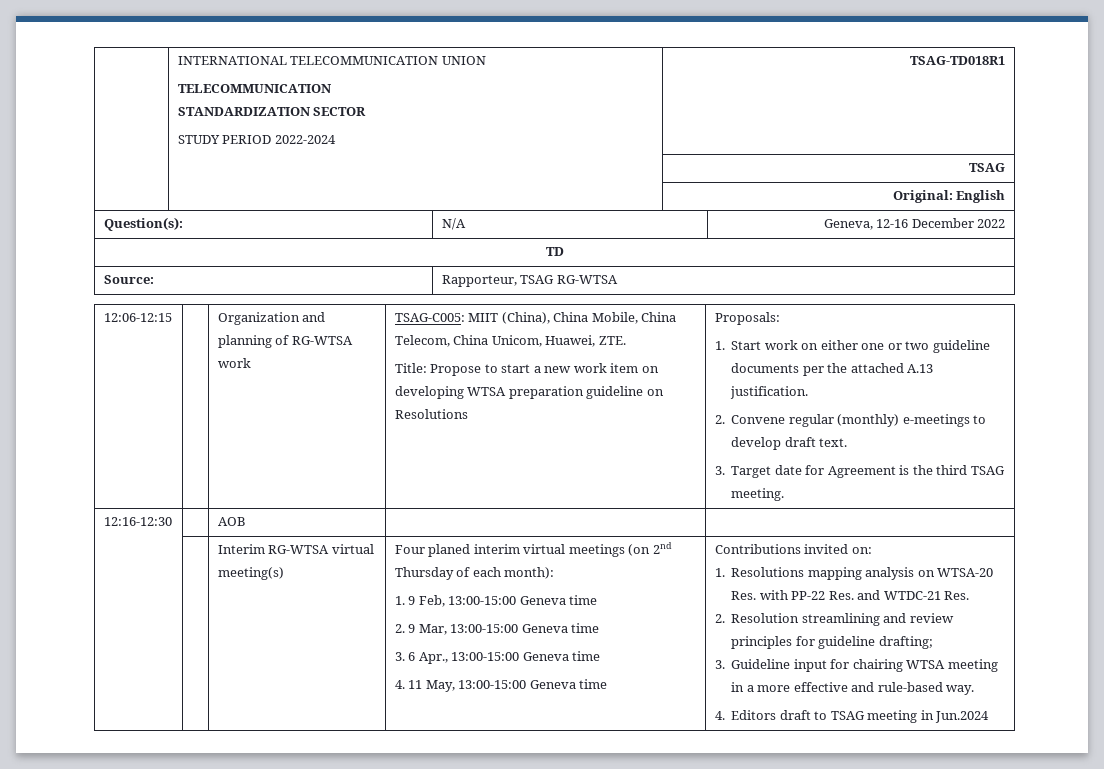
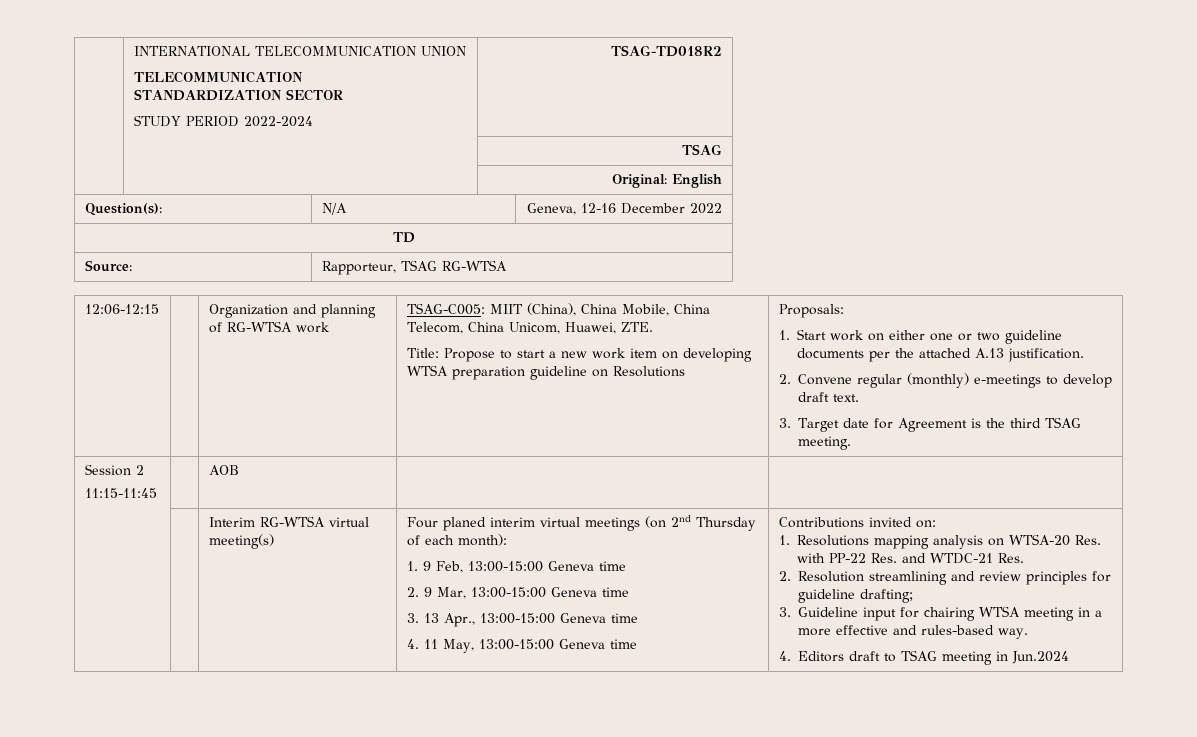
  | INTERNATIONAL TELECOMMUNICATION UNION
  TELECOMMUNICATION
  STANDARDIZATION SECTOR
- STUDY PERIOD 2022-2024 | TSAG-TD018R1
+ STUDY PERIOD 2022-2024 | TSAG-TD018R2
- 12:16-12:30 | | AOB | |
+ Session 2
+ 11:15-11:45 | | AOB | |
- 3. 6 Apr., 13:00-15:00 Geneva time
+ 3. 13 Apr., 13:00-15:00 Geneva time
- 3. Guideline input for chairing WTSA meeting in a more effective and rule-based way.
+ 3. Guideline input for chairing WTSA meeting in a more effective and rules-based way.

